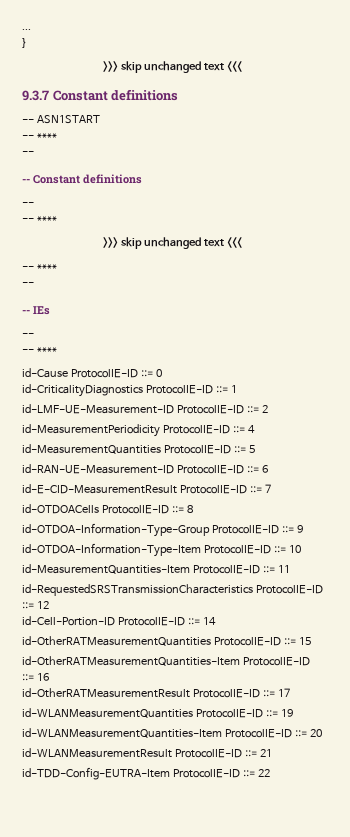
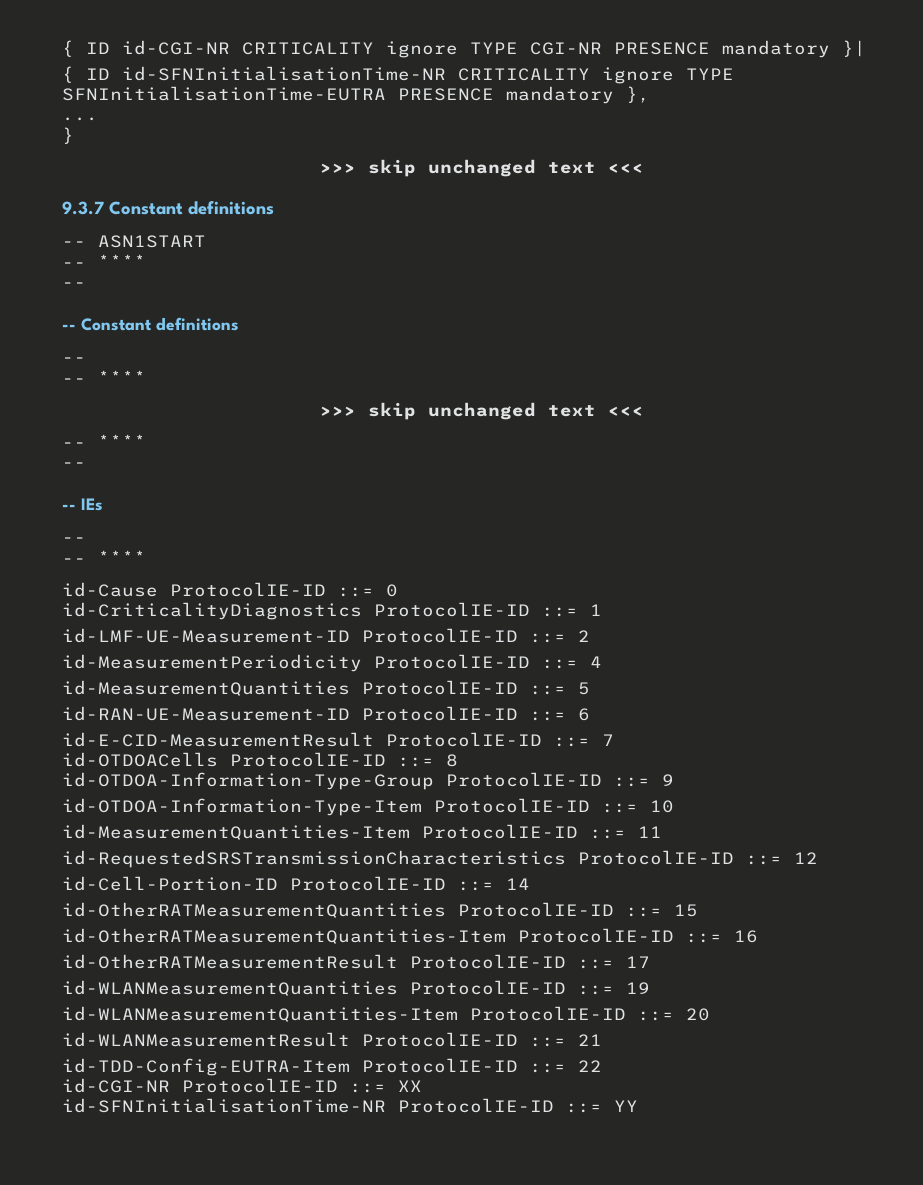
+ { ID id-CGI-NR CRITICALITY ignore TYPE CGI-NR PRESENCE mandatory }|
+ { ID id-SFNInitialisationTime-NR CRITICALITY ignore TYPE SFNInitialisationTime-EUTRA PRESENCE mandatory },
+ id-CGI-NR ProtocolIE-ID ::= XX
+ id-SFNInitialisationTime-NR ProtocolIE-ID ::= YY

